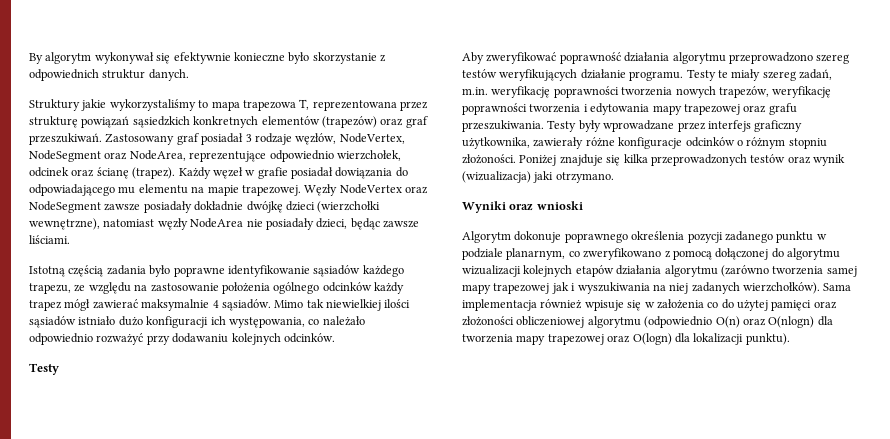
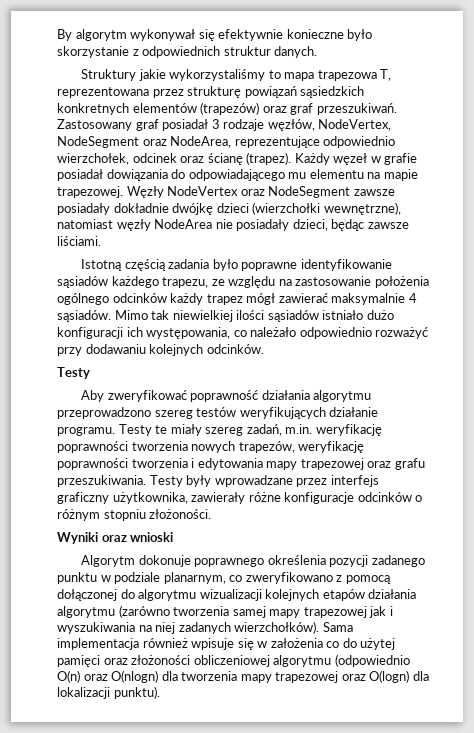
- Poniżej znajduje się kilka przeprowadzonych testów oraz wynik (wizualizacja) jaki otrzymano.

